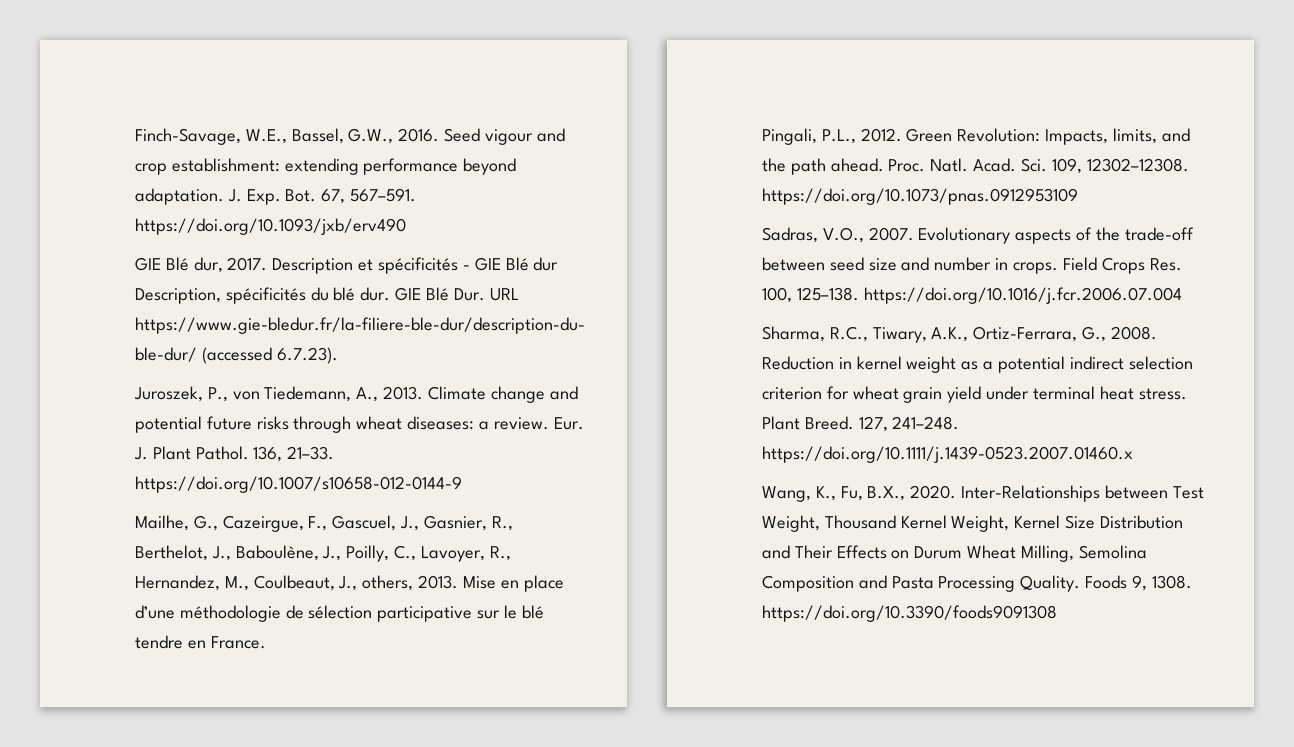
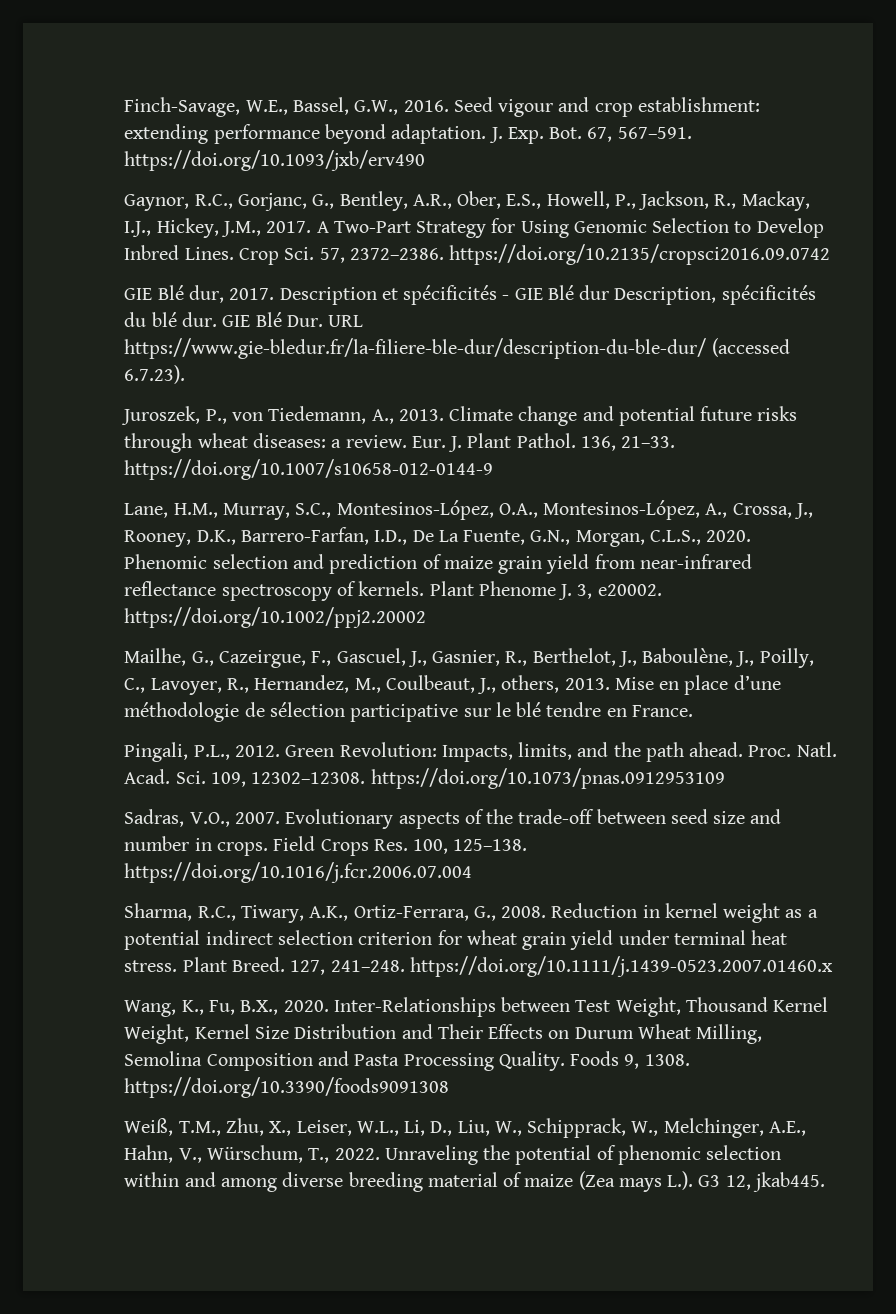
+ Gaynor, R.C., Gorjanc, G., Bentley, A.R., Ober, E.S., Howell, P., Jackson, R., Mackay, I.J., Hickey, J.M., 2017. A Two-Part Strategy for Using Genomic Selection to Develop Inbred Lines. Crop Sci. 57, 2372–2386. https://doi.org/10.2135/cropsci2016.09.0742
+ Lane, H.M., Murray, S.C., Montesinos‑López, O.A., Montesinos‑López, A., Crossa, J., Rooney, D.K., Barrero-Farfan, I.D., De La Fuente, G.N., Morgan, C.L.S., 2020. Phenomic selection and prediction of maize grain yield from near-infrared reflectance spectroscopy of kernels. Plant Phenome J. 3, e20002. https://doi.org/10.1002/ppj2.20002
+ Weiß, T.M., Zhu, X., Leiser, W.L., Li, D., Liu, W., Schipprack, W., Melchinger, A.E., Hahn, V., Würschum, T., 2022. Unraveling the potential of phenomic selection within and among diverse breeding material of maize (Zea mays L.). G3 12, jkab445.

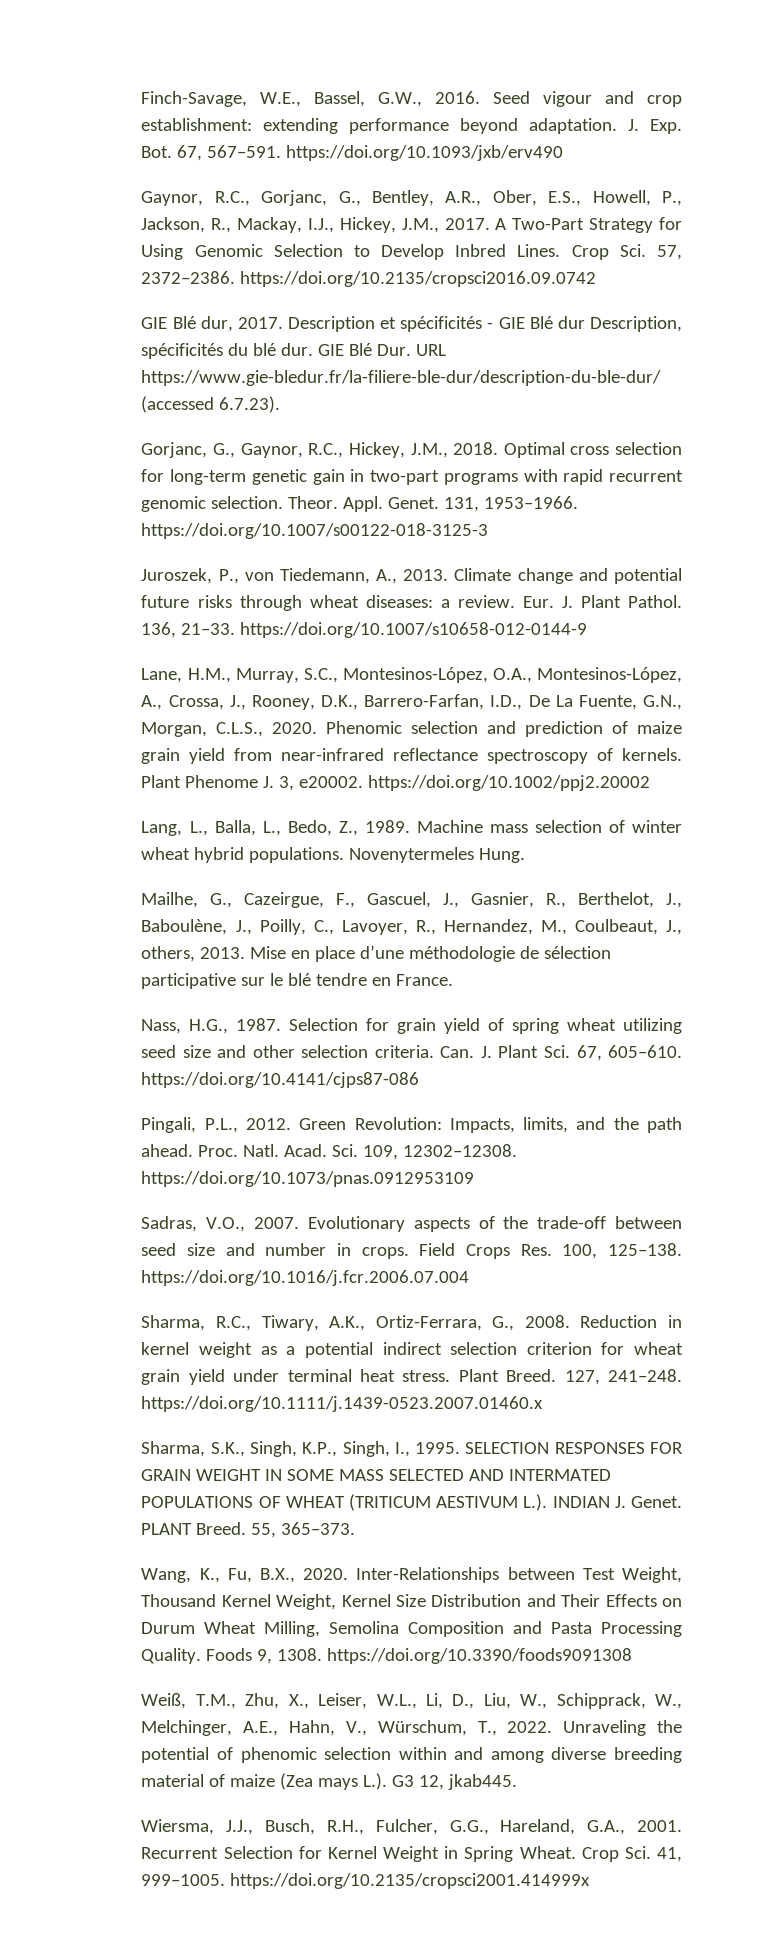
+ Gorjanc, G., Gaynor, R.C., Hickey, J.M., 2018. Optimal cross selection for long-term genetic gain in two-part programs with rapid recurrent genomic selection. Theor. Appl. Genet. 131, 1953–1966. https://doi.org/10.1007/s00122-018-3125-3
+ Lang, L., Balla, L., Bedo, Z., 1989. Machine mass selection of winter wheat hybrid populations. Novenytermeles Hung.
+ Nass, H.G., 1987. Selection for grain yield of spring wheat utilizing seed size and other selection criteria. Can. J. Plant Sci. 67, 605–610. https://doi.org/10.4141/cjps87-086
+ Sharma, S.K., Singh, K.P., Singh, I., 1995. SELECTION RESPONSES FOR GRAIN WEIGHT IN SOME MASS SELECTED AND INTERMATED POPULATIONS OF WHEAT (TRITICUM AESTIVUM L.). INDIAN J. Genet. PLANT Breed. 55, 365–373.
+ Wiersma, J.J., Busch, R.H., Fulcher, G.G., Hareland, G.A., 2001. Recurrent Selection for Kernel Weight in Spring Wheat. Crop Sci. 41, 999–1005. https://doi.org/10.2135/cropsci2001.414999x

